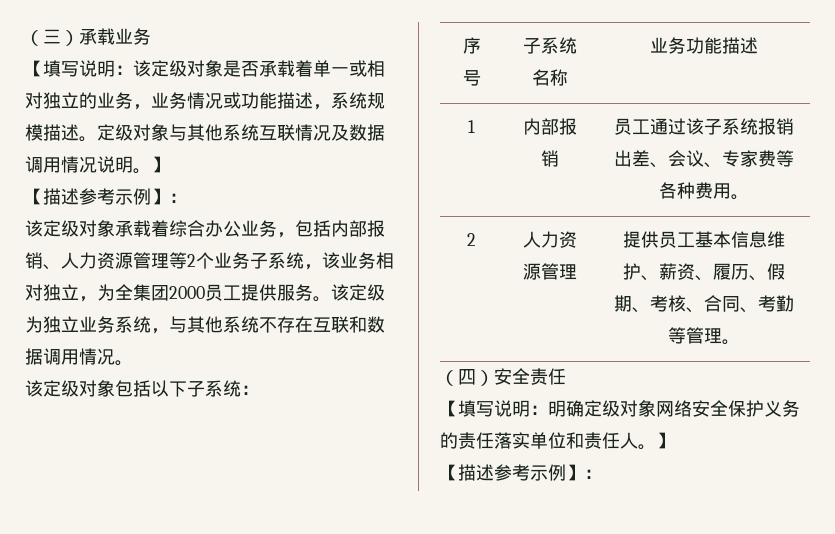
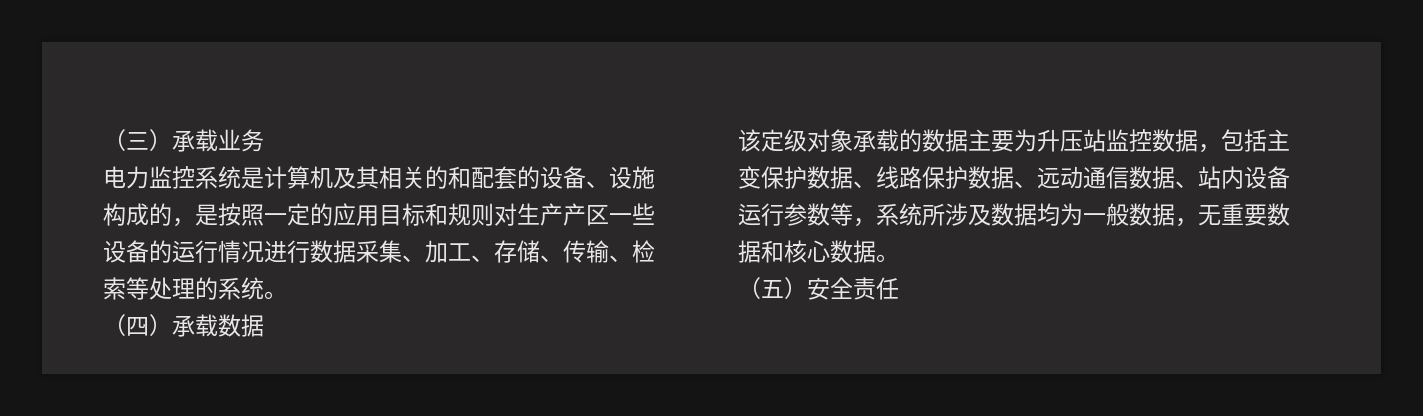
- 【填写说明：该定级对象是否承载着单一或相对独立的业务，业务情况或功能描述，系统规模描述。定级对象与其他系统互联情况及数据调用情况说明。】
- 【描述参考示例】：
- 该定级对象承载着综合办公业务，包括内部报销、人力资源管理等2个业务子系统，该业务相对独立，为全集团2000员工提供服务。该定级为独立业务系统，与其他系统不存在互联和数据调用情况。
- 该定级对象包括以下子系统：
- 序号 | 子系统名称 | 业务功能描述
- 1 | 内部报销 | 员工通过该子系统报销出差、会议、专家费等各种费用。
- 2 | 人力资源管理 | 提供员工基本信息维护、薪资、履历、假期、考核、合同、考勤等管理。
- （四）安全责任
+ 电力监控系统是计算机及其相关的和配套的设备、设施构成的，是按照一定的应用目标和规则对生产产区一些设备的运行情况进行数据采集、加工、存储、传输、检索等处理的系统。
+ （四）承载数据
+ 该定级对象承载的数据主要为升压站监控数据，包括主变保护数据、线路保护数据、远动通信数据、站内设备运行参数等，系统所涉及数据均为一般数据，无重要数据和核心数据。
+ （五）安全责任
- 【填写说明：明确定级对象网络安全保护义务的责任落实单位和责任人。】
- 【描述参考示例】：

